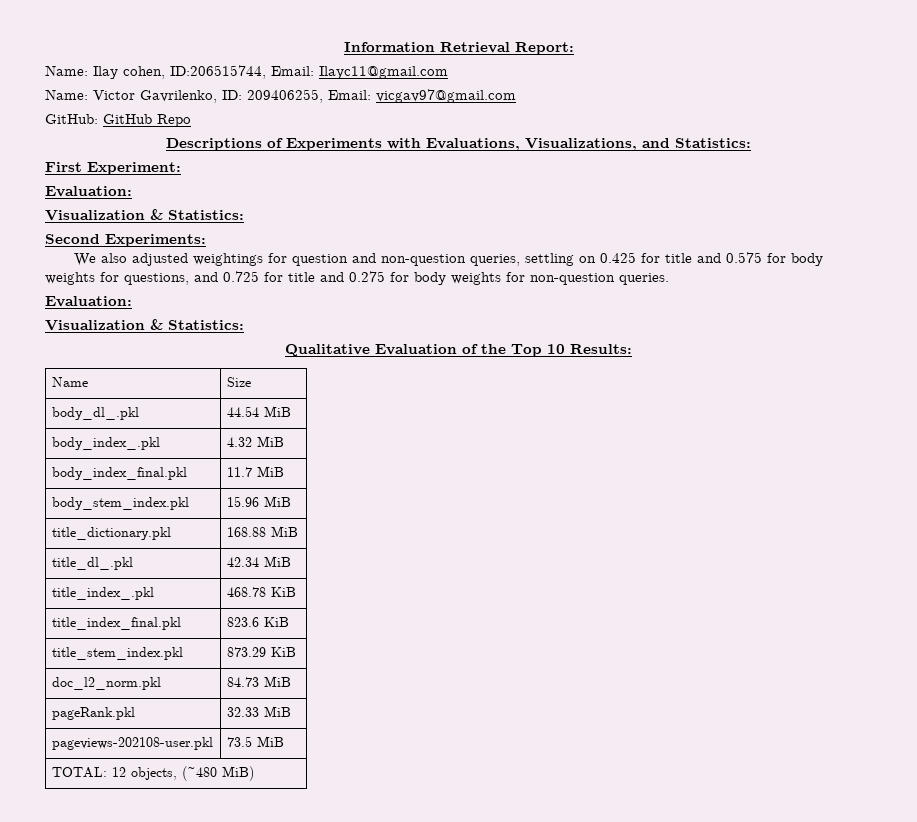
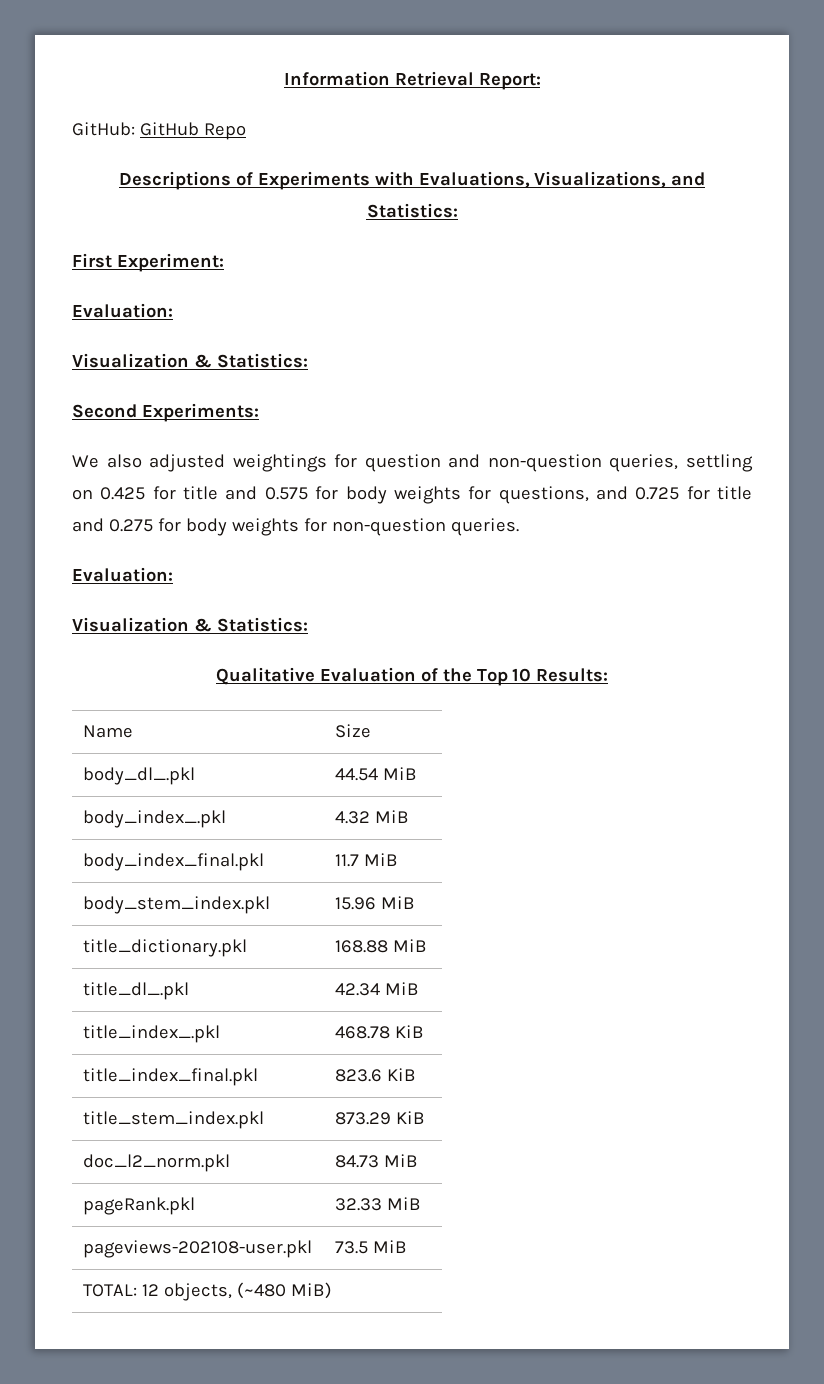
- Name: Ilay cohen, ID:206515744, Email: Ilayc11@gmail.com
- Name: Victor Gavrilenko, ID: 209406255, Email: vicgav97@gmail.com

